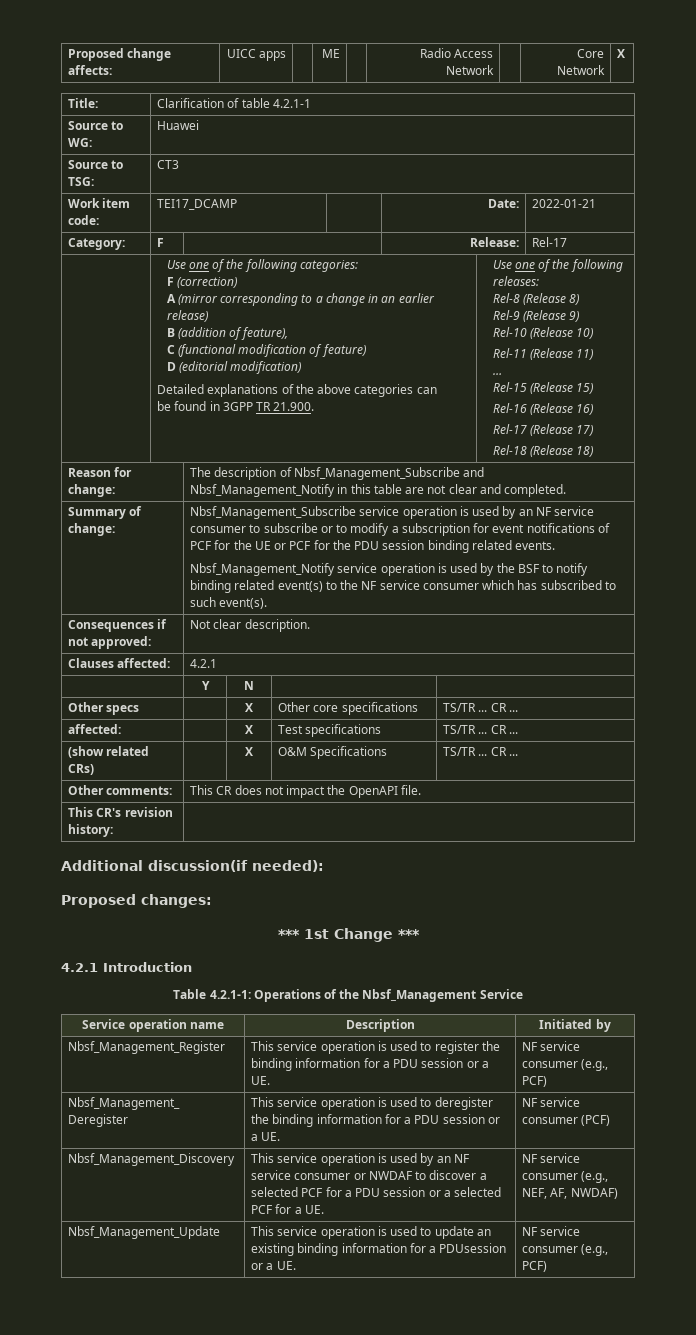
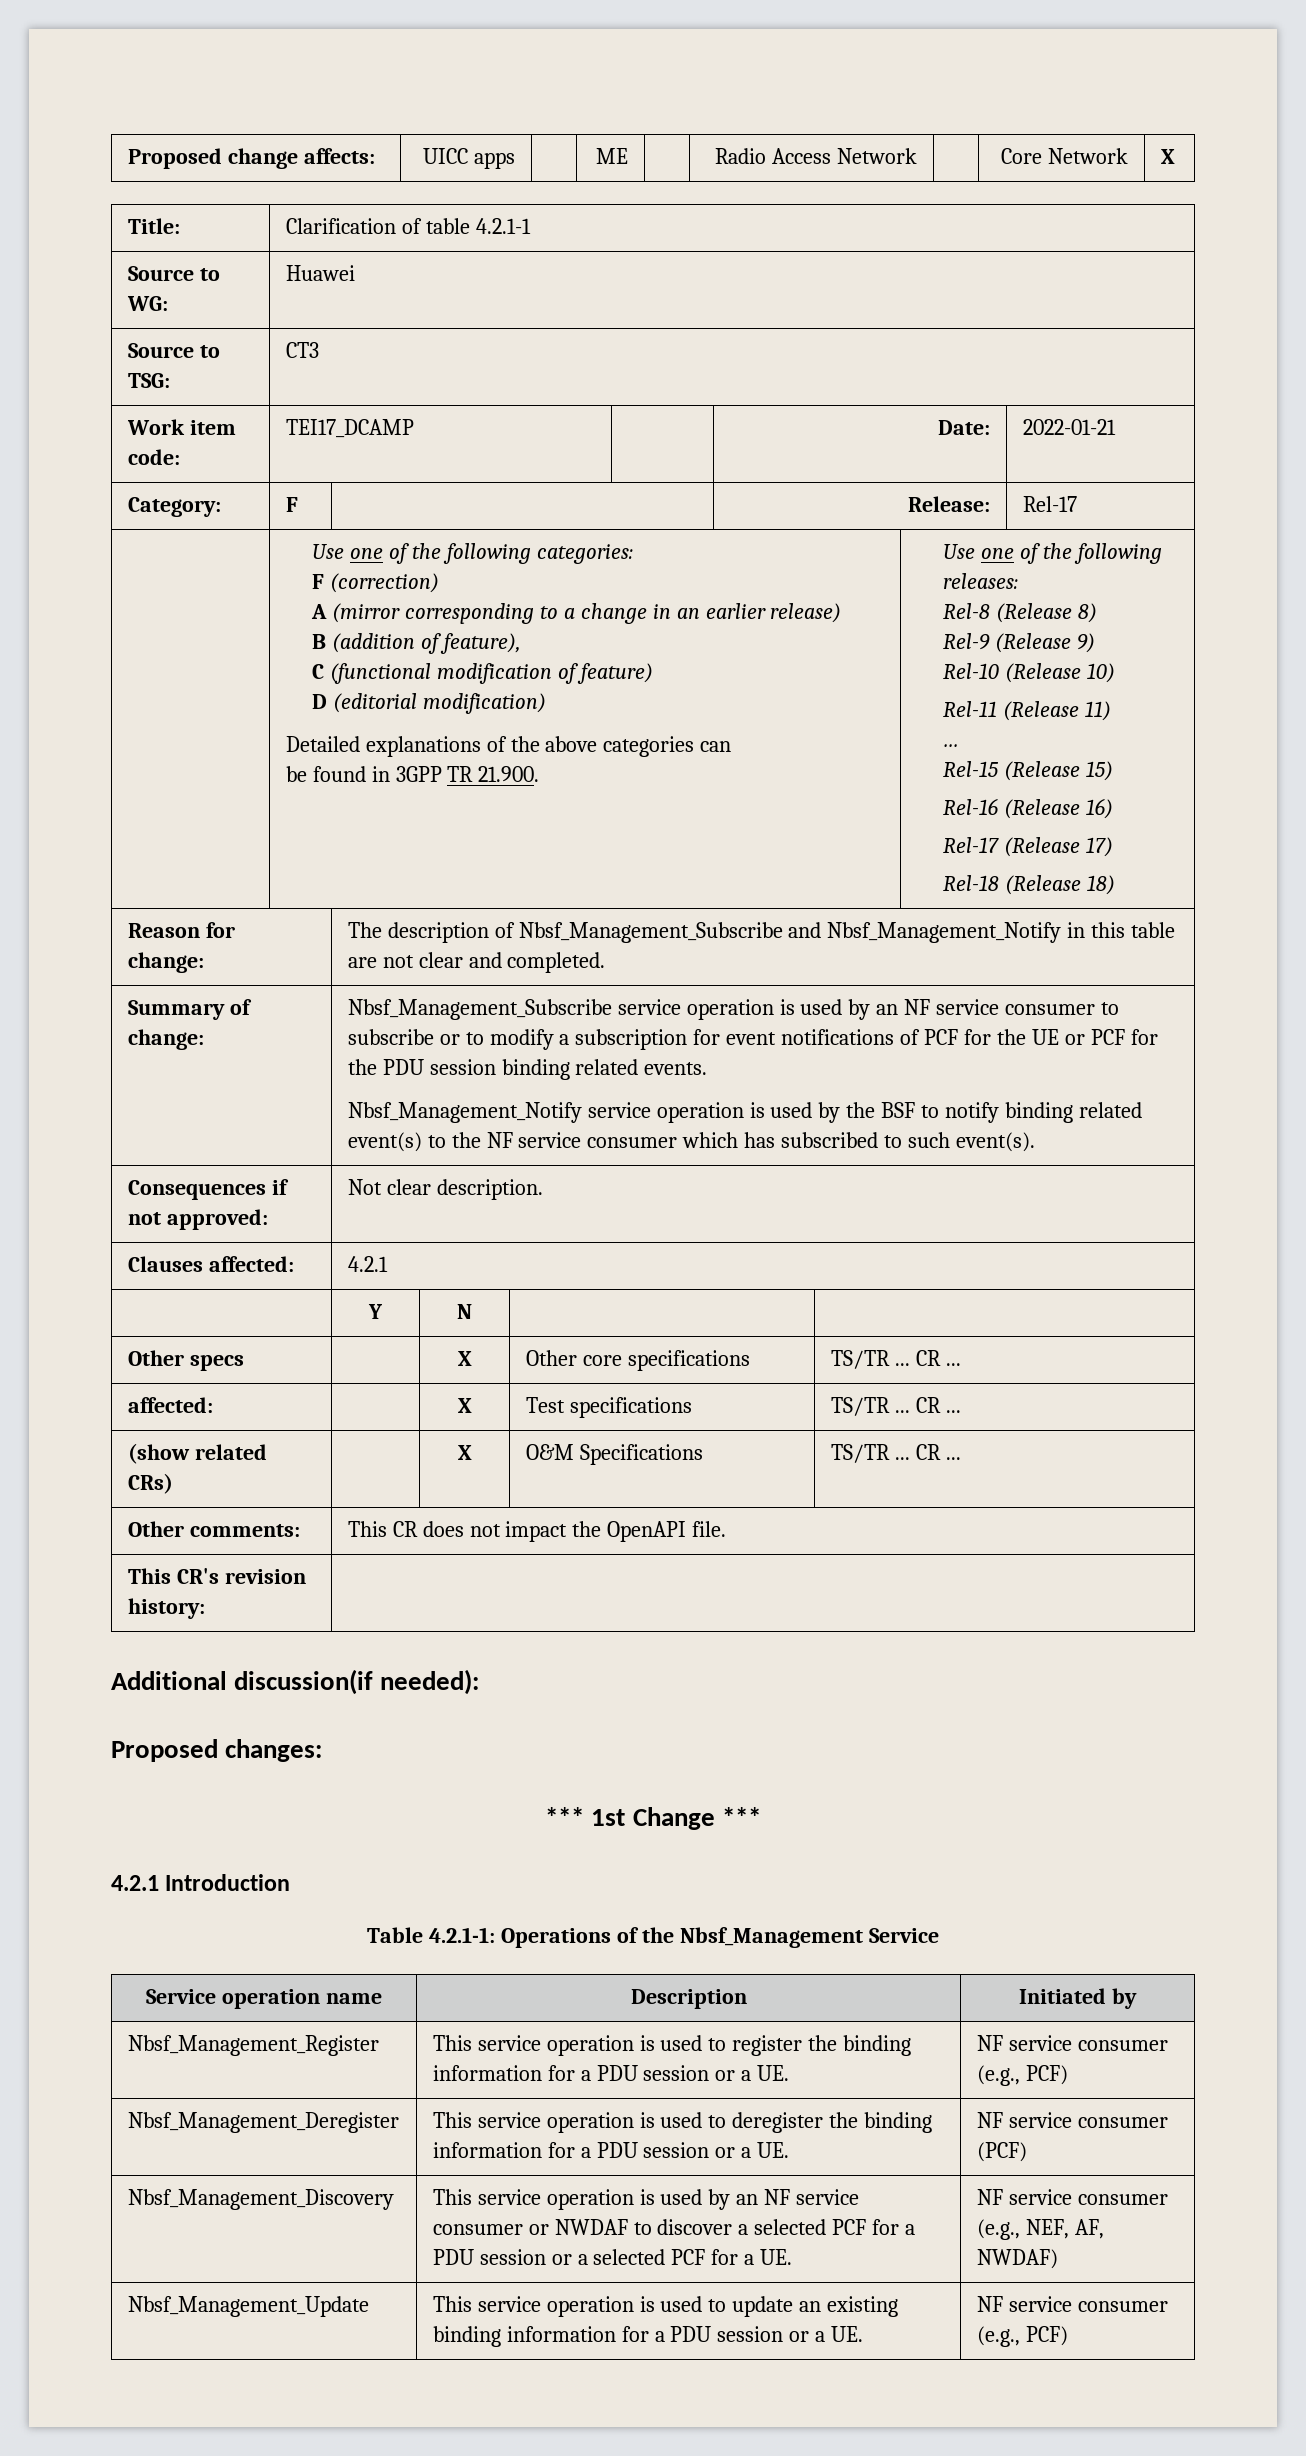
- Nbsf_Management_Update | This service operation is used to update an existing binding information for a PDUsession or a UE. | NF service consumer (e.g., PCF)
+ Nbsf_Management_Update | This service operation is used to update an existing binding information for a PDU session or a UE. | NF service consumer (e.g., PCF)

